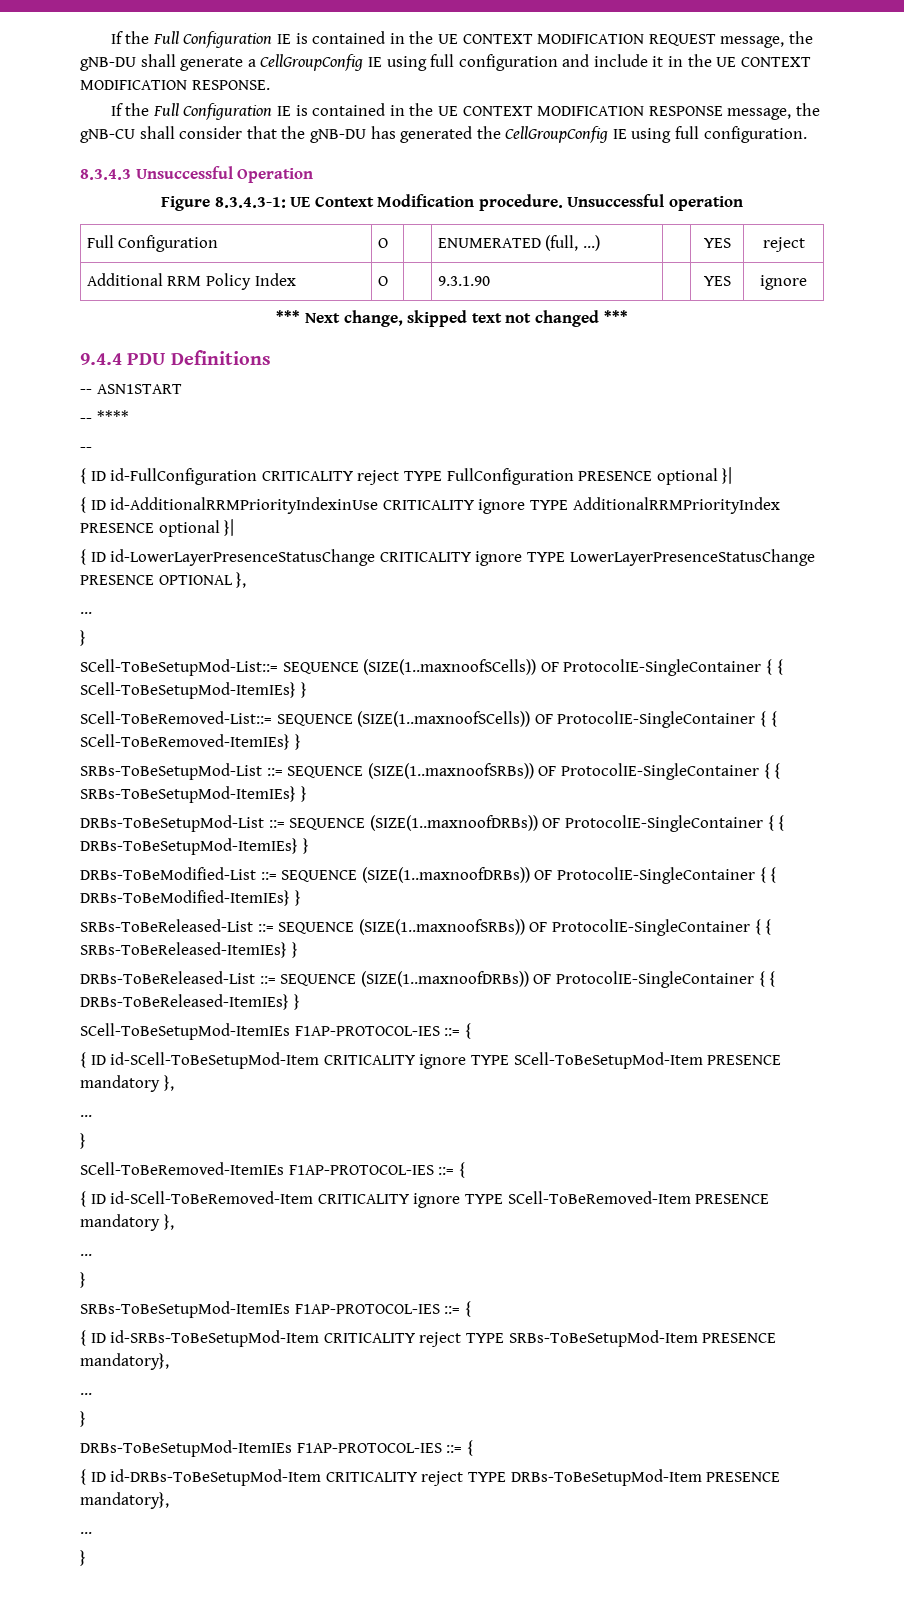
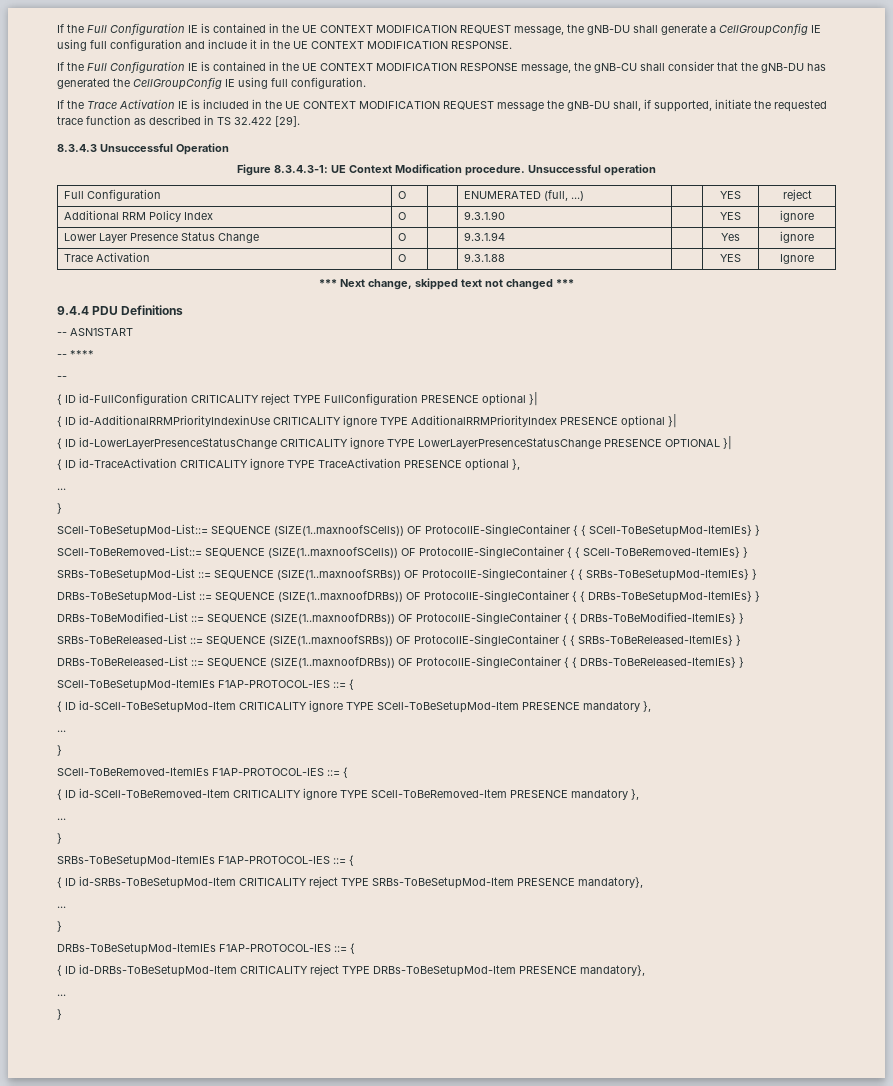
+ If the Trace Activation IE is included in the UE CONTEXT MODIFICATION REQUEST message the gNB-DU shall, if supported, initiate the requested trace function as described in TS 32.422 [29].
+ Lower Layer Presence Status Change | O | | 9.3.1.94 | | Yes | ignore
+ Trace Activation | O | | 9.3.1.88 | | YES | Ignore
- { ID id-LowerLayerPresenceStatusChange CRITICALITY ignore TYPE LowerLayerPresenceStatusChange PRESENCE OPTIONAL },
+ { ID id-LowerLayerPresenceStatusChange CRITICALITY ignore TYPE LowerLayerPresenceStatusChange PRESENCE OPTIONAL }|
+ { ID id-TraceActivation CRITICALITY ignore TYPE TraceActivation PRESENCE optional },

